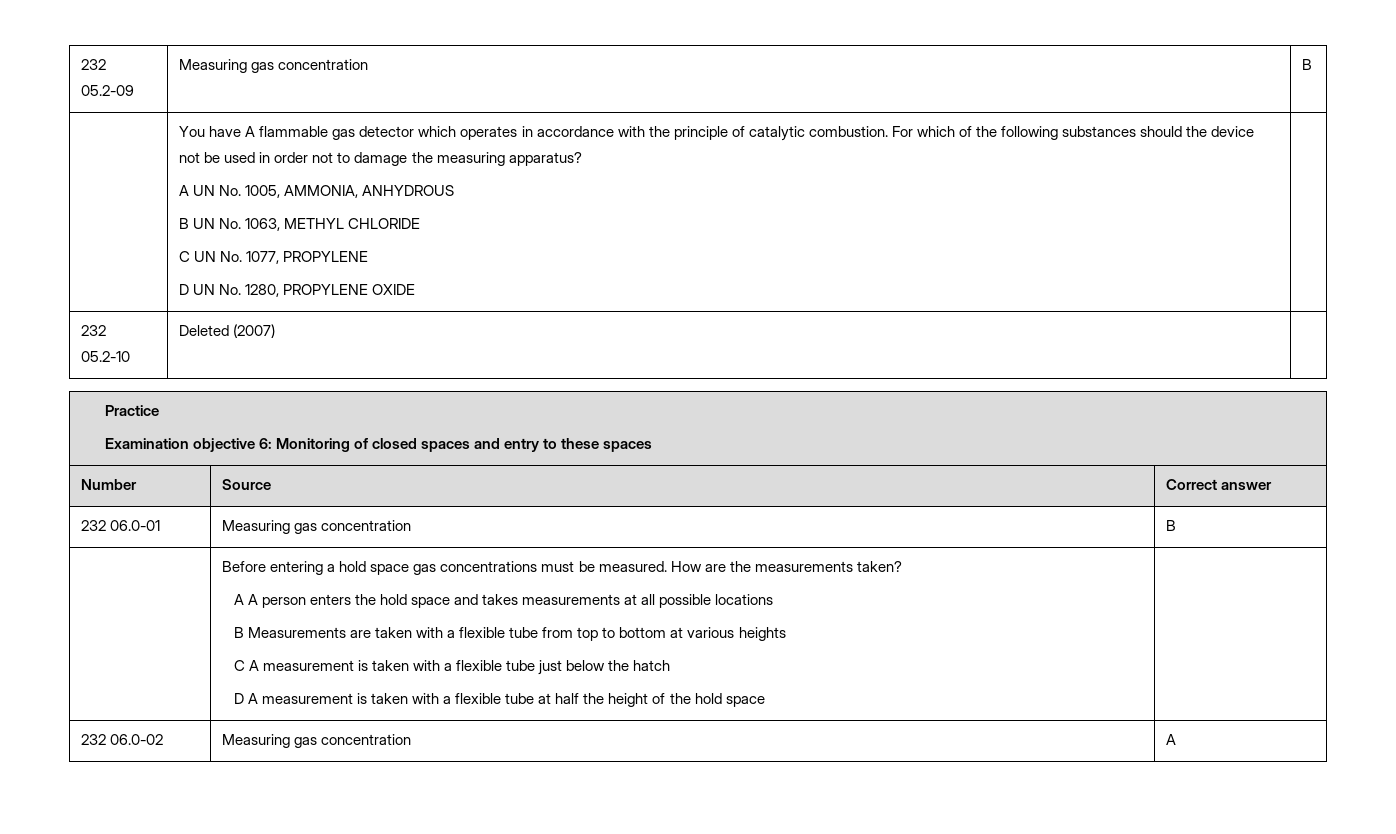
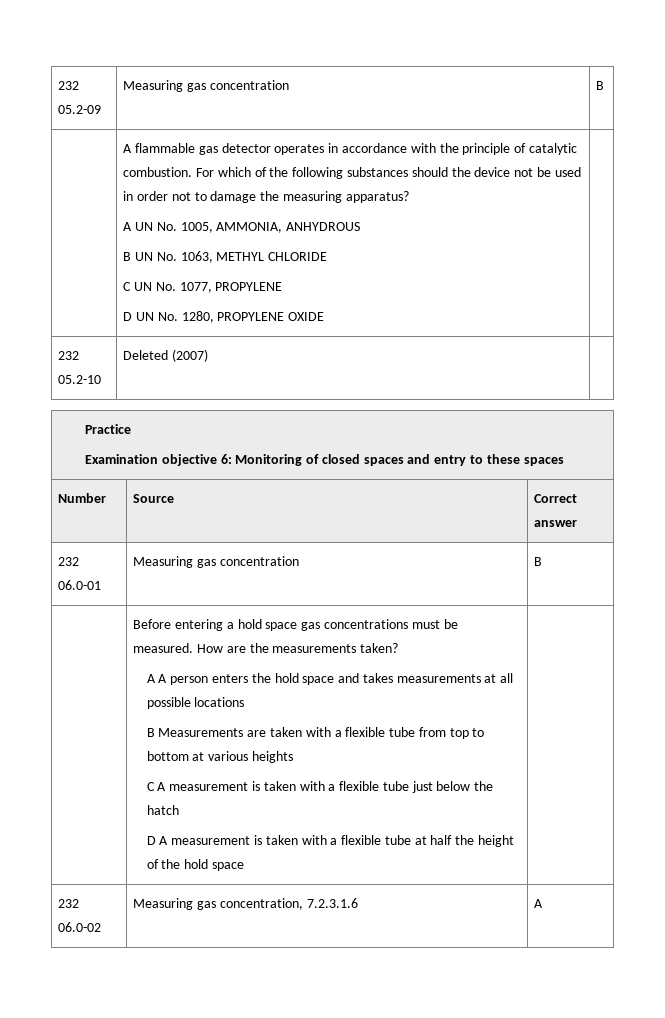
- You have A flammable gas detector which operates in accordance with the principle of catalytic combustion.
+ A flammable gas detector operates in accordance with the principle of catalytic combustion.
- 232 06.0-02 | Measuring gas concentration | A
+ 232 06.0-02 | Measuring gas concentration, 7.2.3.1.6 | A

